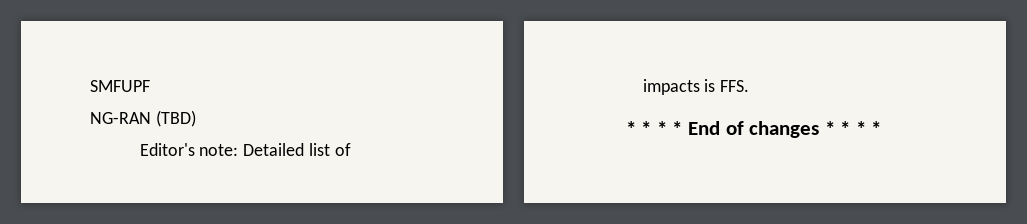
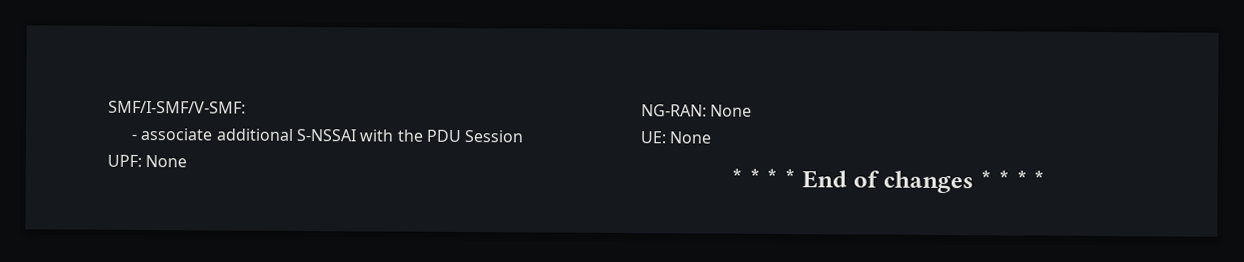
- SMFUPF
- NG-RAN (TBD)
- Editor's note: Detailed list of impacts is FFS.
+ SMF/I-SMF/V-SMF:
+ - associate additional S-NSSAI with the PDU Session
+ UPF: None
+ NG-RAN: None
+ UE: None

